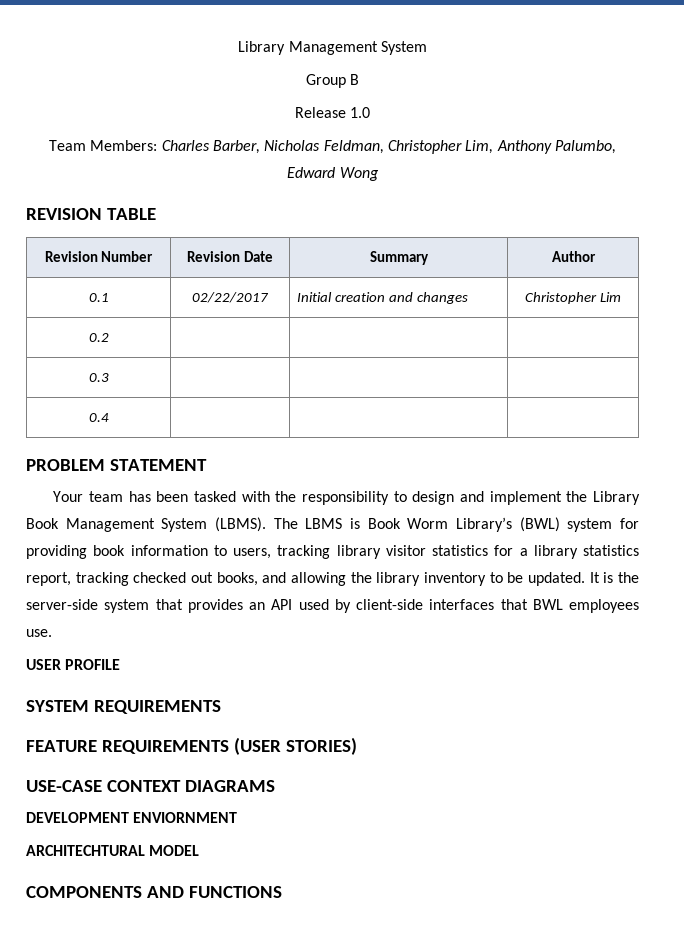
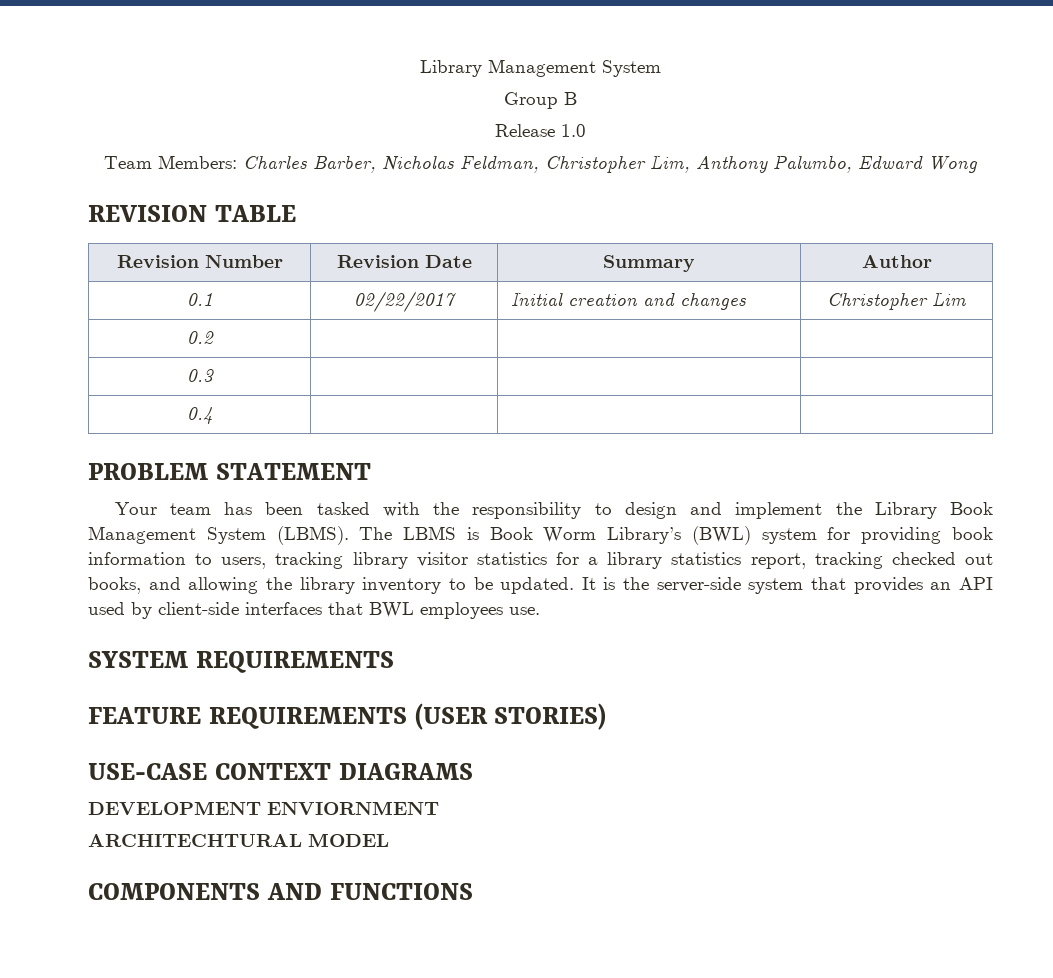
- USER PROFILE

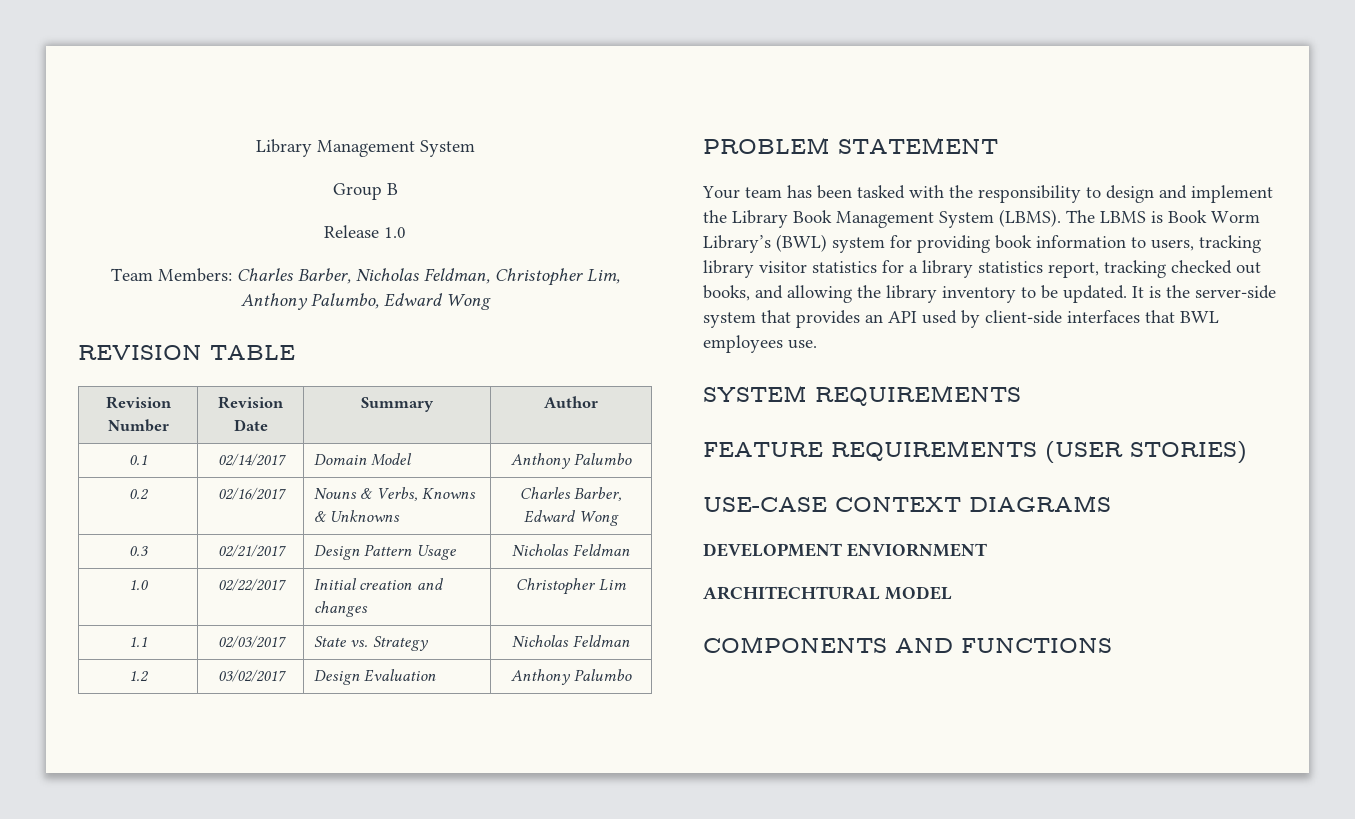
- 0.1 | 02/22/2017 | Initial creation and changes | Christopher Lim
+ 0.1 | 02/14/2017 | Domain Model | Anthony Palumbo
+ 0.2 | 02/16/2017 | Nouns & Verbs, Knowns & Unknowns | Charles Barber, Edward Wong
+ 0.3 | 02/21/2017 | Design Pattern Usage | Nicholas Feldman
+ 1.0 | 02/22/2017 | Initial creation and changes | Christopher Lim
- 0.2 | | |
- 0.3 | | |
- 0.4 | | |
+ 1.1 | 02/03/2017 | State vs. Strategy | Nicholas Feldman
+ 1.2 | 03/02/2017 | Design Evaluation | Anthony Palumbo

